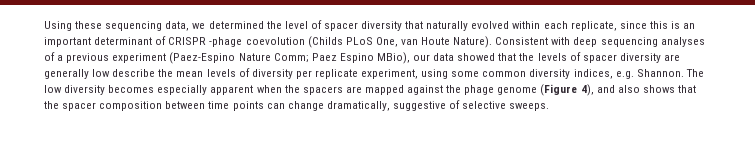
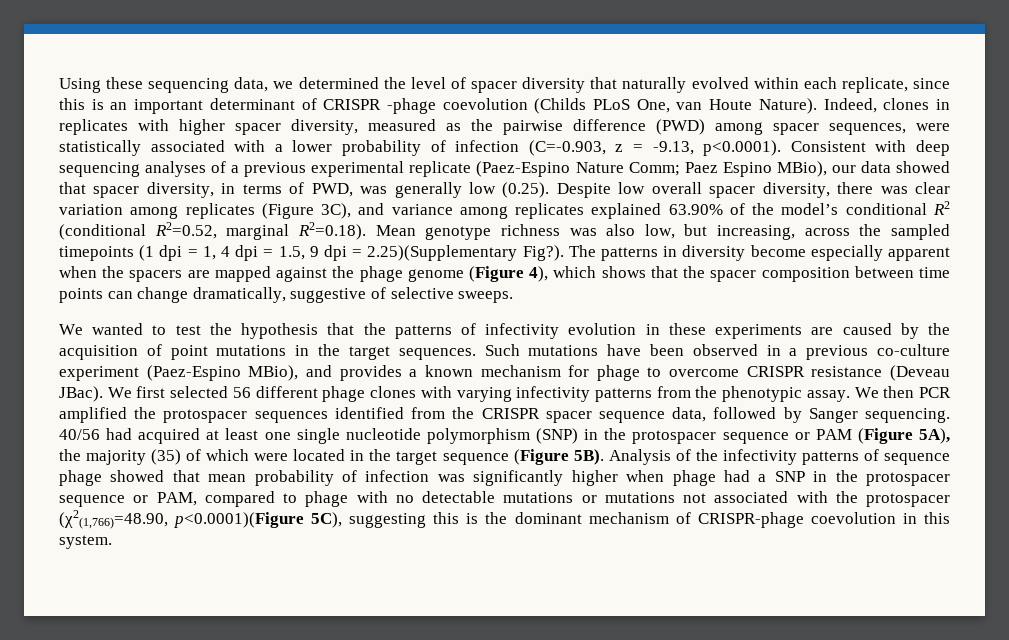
- Consistent with deep sequencing analyses of a previous experiment (Paez-Espino Nature Comm; Paez Espino MBio), our data showed that the levels of spacer diversity are generally low describe the mean levels of diversity per replicate experiment, using some common diversity indices, e.g. Shannon. The low diversity becomes especially apparent when the spacers are mapped against the phage genome (Figure 4), and also shows that the spacer composition between time points can change dramatically, suggestive of selective sweeps.
+ Indeed, clones in replicates with higher spacer diversity, measured as the pairwise difference (PWD) among spacer sequences, were statistically associated with a lower probability of infection (C=-0.903, z = -9.13, p<0.0001). Consistent with deep sequencing analyses of a previous experimental replicate (Paez-Espino Nature Comm; Paez Espino MBio), our data showed that spacer diversity, in terms of PWD, was generally low (0.25). Despite low overall spacer diversity, there was clear variation among replicates (Figure 3C), and variance among replicates explained 63.90% of the model’s conditional R2 (conditional R2=0.52, marginal R2=0.18). Mean genotype richness was also low, but increasing, across the sampled timepoints (1 dpi = 1, 4 dpi = 1.5, 9 dpi = 2.25)(Supplementary Fig?). The patterns in diversity become especially apparent when the spacers are mapped against the phage genome (Figure 4), which shows that the spacer composition between time points can change dramatically, suggestive of selective sweeps.
+ We wanted to test the hypothesis that the patterns of infectivity evolution in these experiments are caused by the acquisition of point mutations in the target sequences. Such mutations have been observed in a previous co-culture experiment (Paez-Espino MBio), and provides a known mechanism for phage to overcome CRISPR resistance (Deveau JBac). We first selected 56 different phage clones with varying infectivity patterns from the phenotypic assay. We then PCR amplified the protospacer sequences identified from the CRISPR spacer sequence data, followed by Sanger sequencing. 40/56 had acquired at least one single nucleotide polymorphism (SNP) in the protospacer sequence or PAM (Figure 5A), the majority (35) of which were located in the target sequence (Figure 5B). Analysis of the infectivity patterns of sequence phage showed that mean probability of infection was significantly higher when phage had a SNP in the protospacer sequence or PAM, compared to phage with no detectable mutations or mutations not associated with the protospacer (χ2(1,766)=48.90, p<0.0001)(Figure 5C), suggesting this is the dominant mechanism of CRISPR-phage coevolution in this system.

